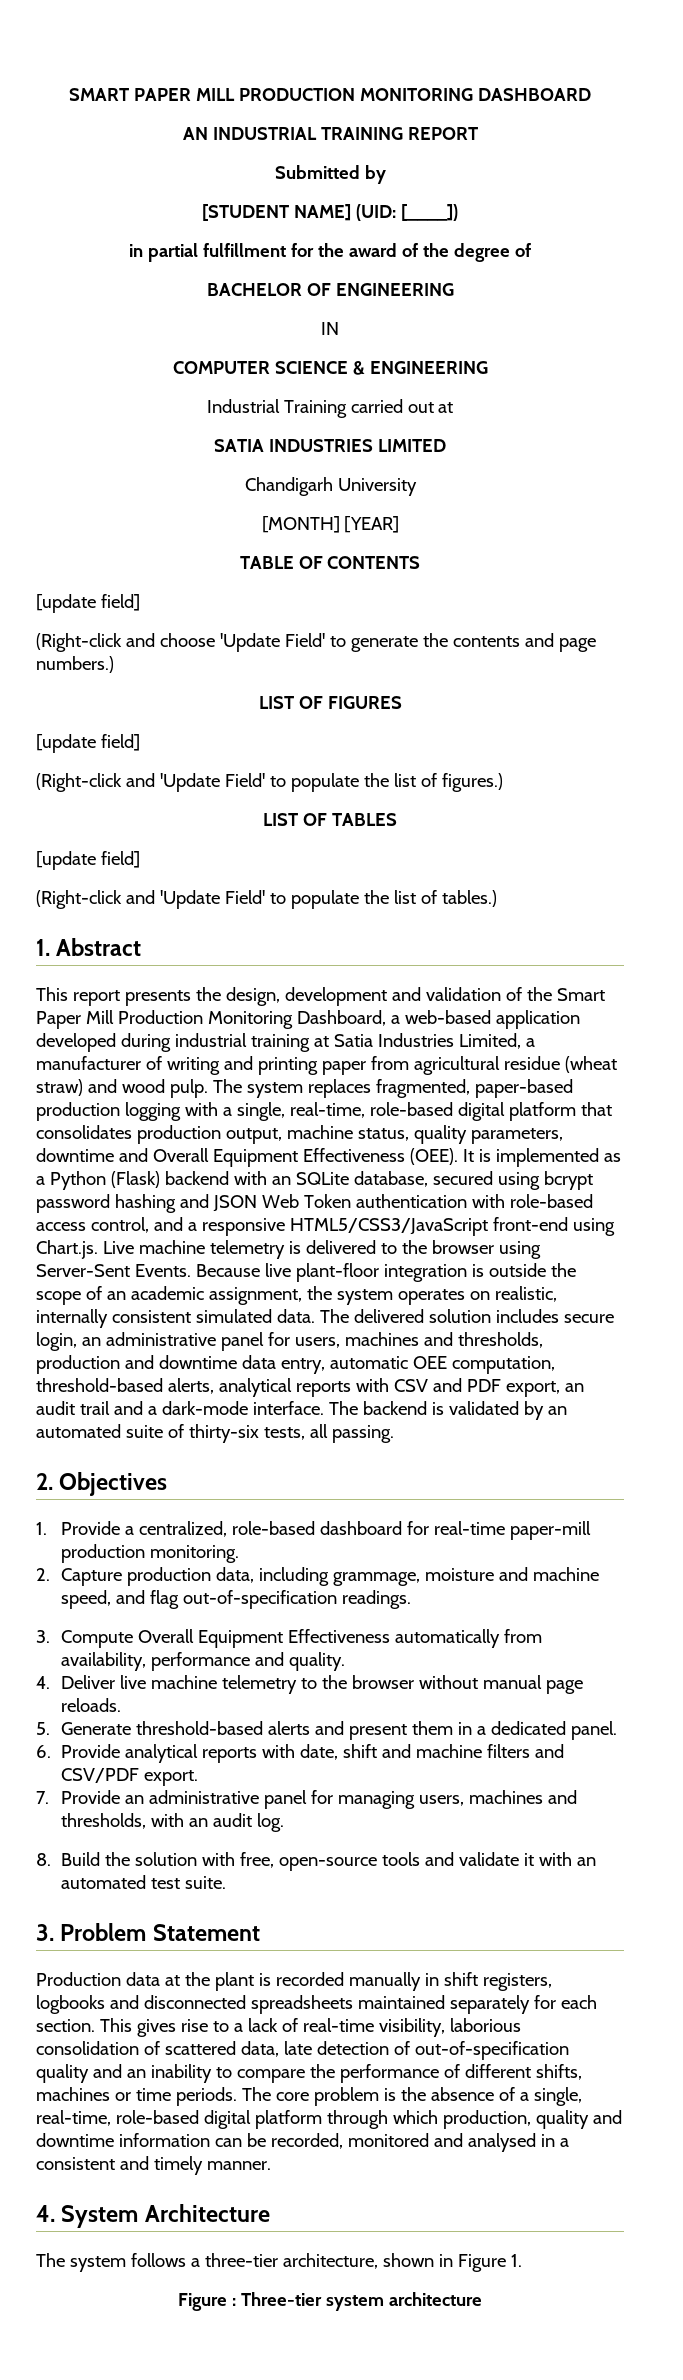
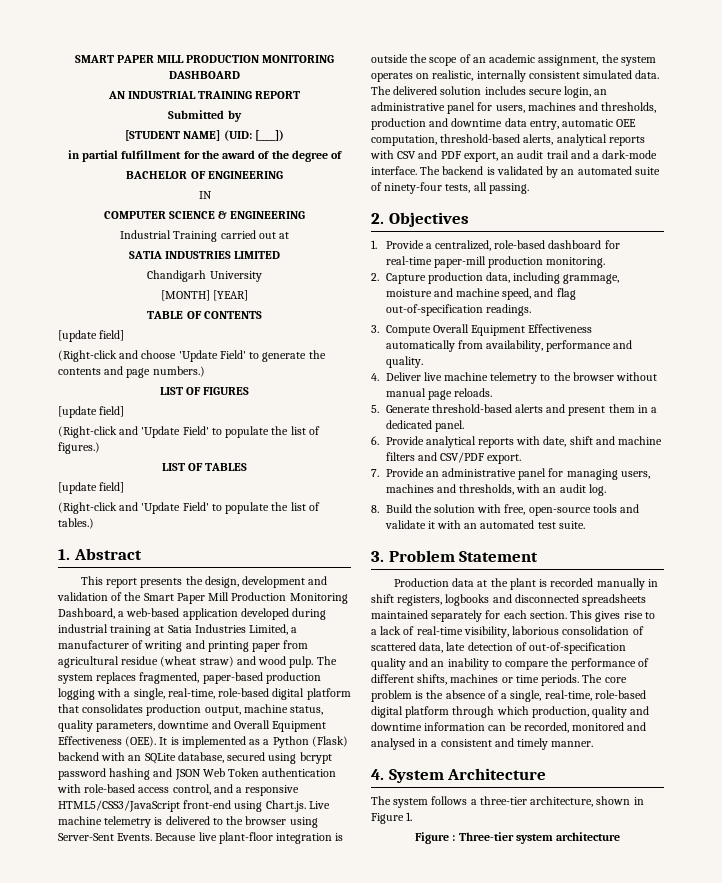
- The backend is validated by an automated suite of thirty-six tests, all passing.
+ The backend is validated by an automated suite of ninety-four tests, all passing.

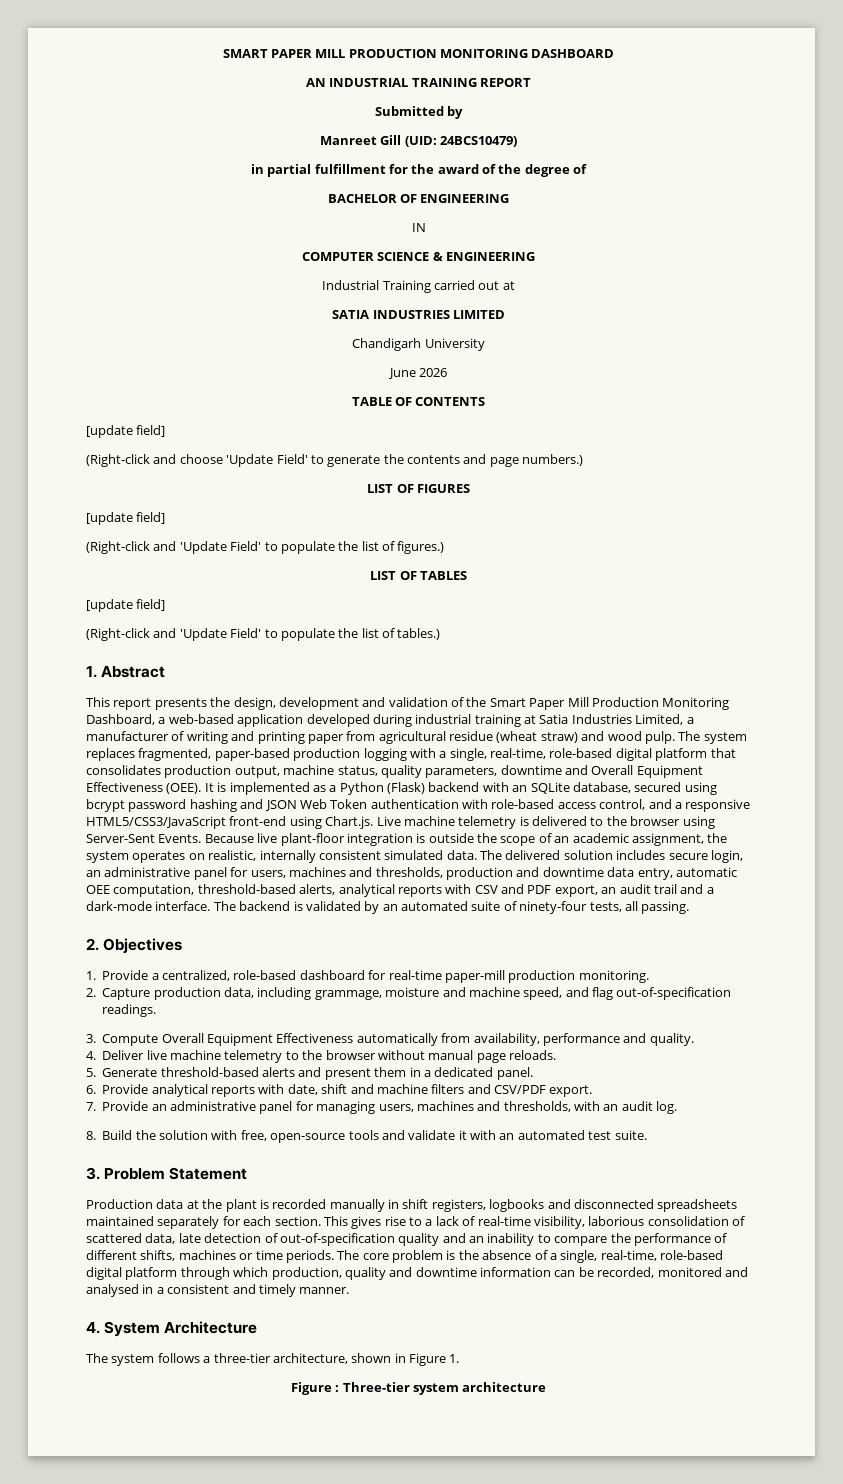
- [STUDENT NAME] (UID: [____])
+ Manreet Gill (UID: 24BCS10479)
- [MONTH] [YEAR]
+ June 2026

